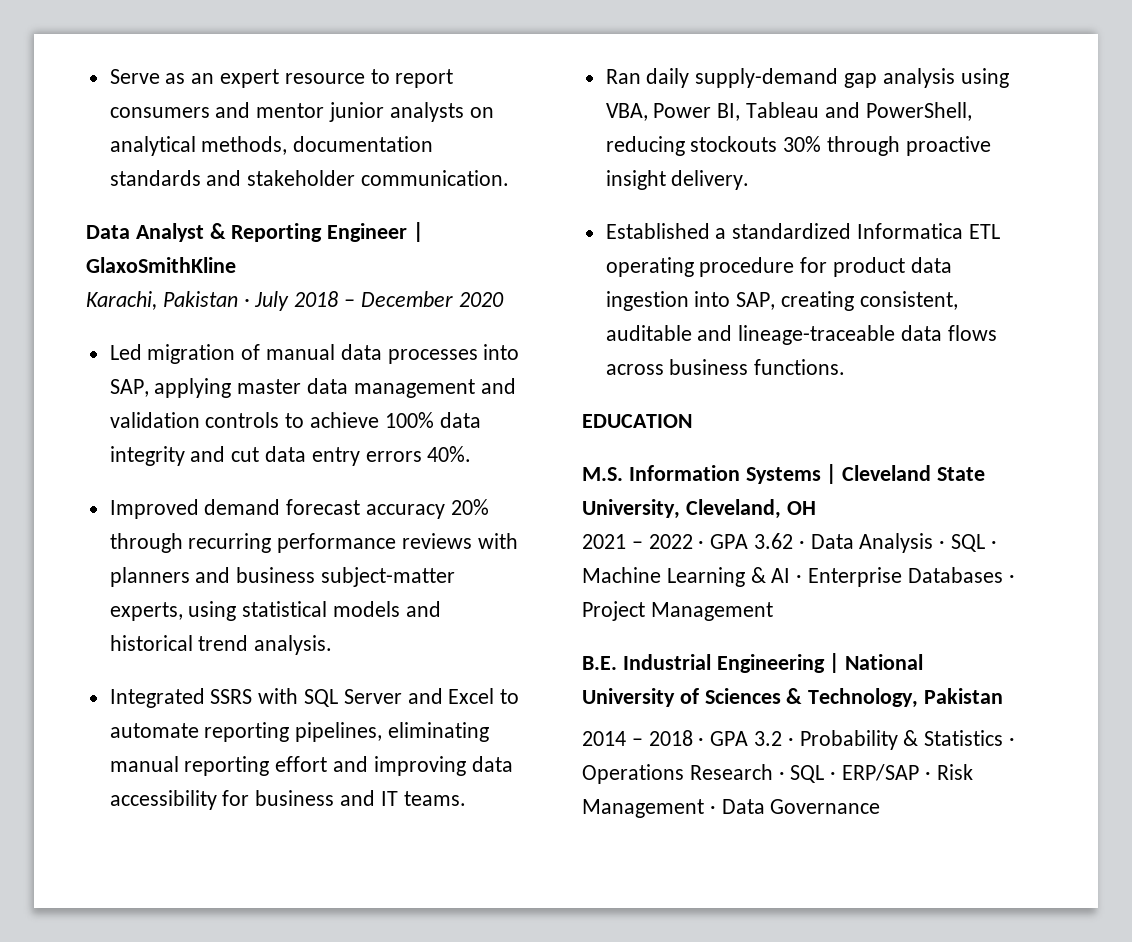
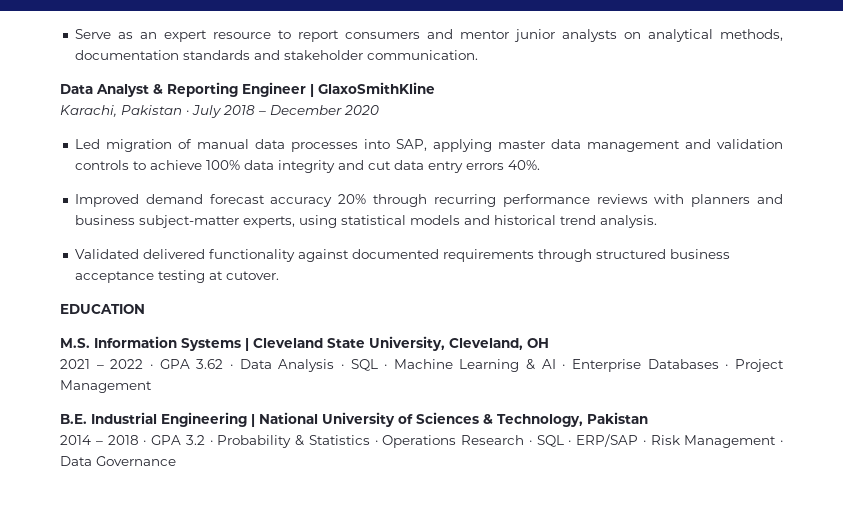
- Integrated SSRS with SQL Server and Excel to automate reporting pipelines, eliminating manual reporting effort and improving data accessibility for business and IT teams.
- Ran daily supply-demand gap analysis using VBA, Power BI, Tableau and PowerShell, reducing stockouts 30% through proactive insight delivery.
- Established a standardized Informatica ETL operating procedure for product data ingestion into SAP, creating consistent, auditable and lineage-traceable data flows across business functions.
+ Validated delivered functionality against documented requirements through structured business acceptance testing at cutover.

